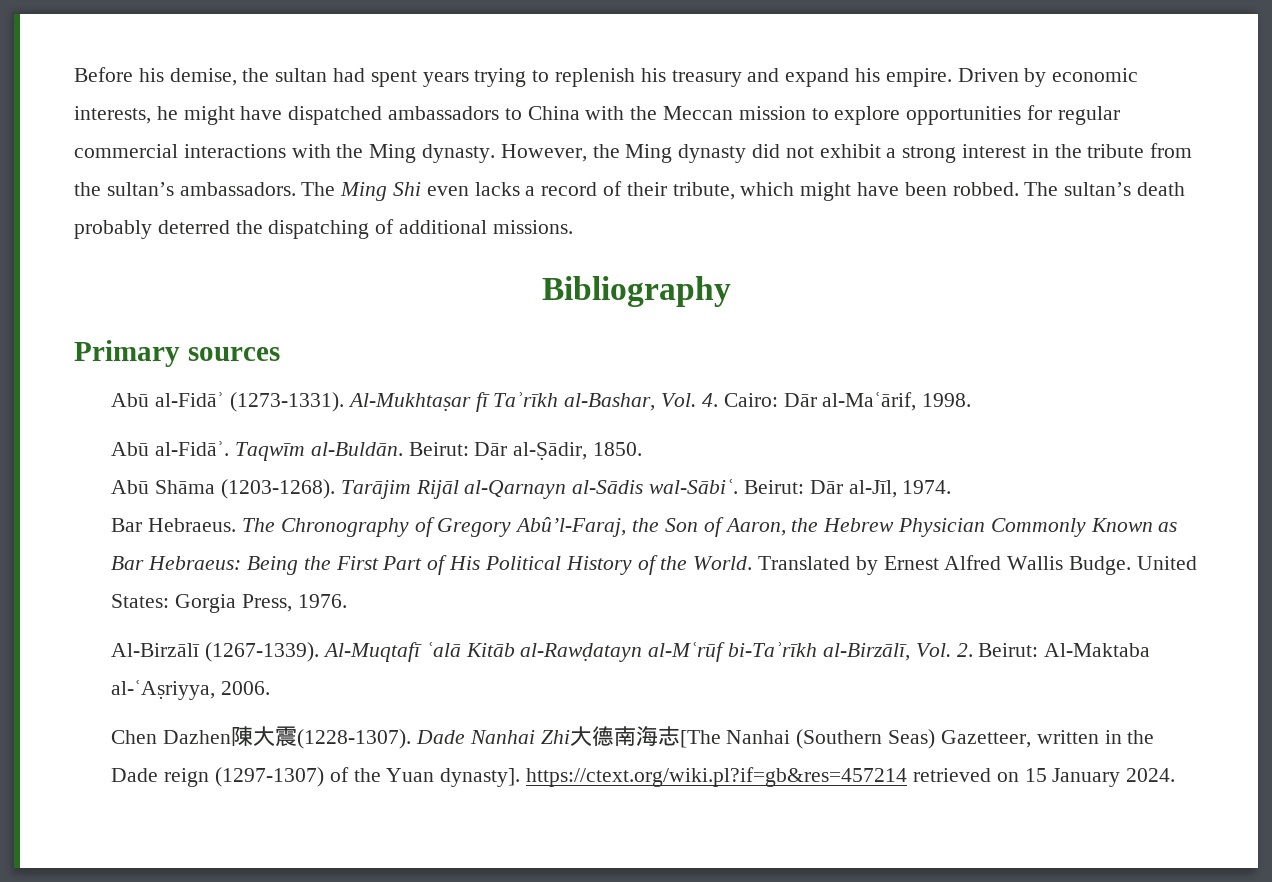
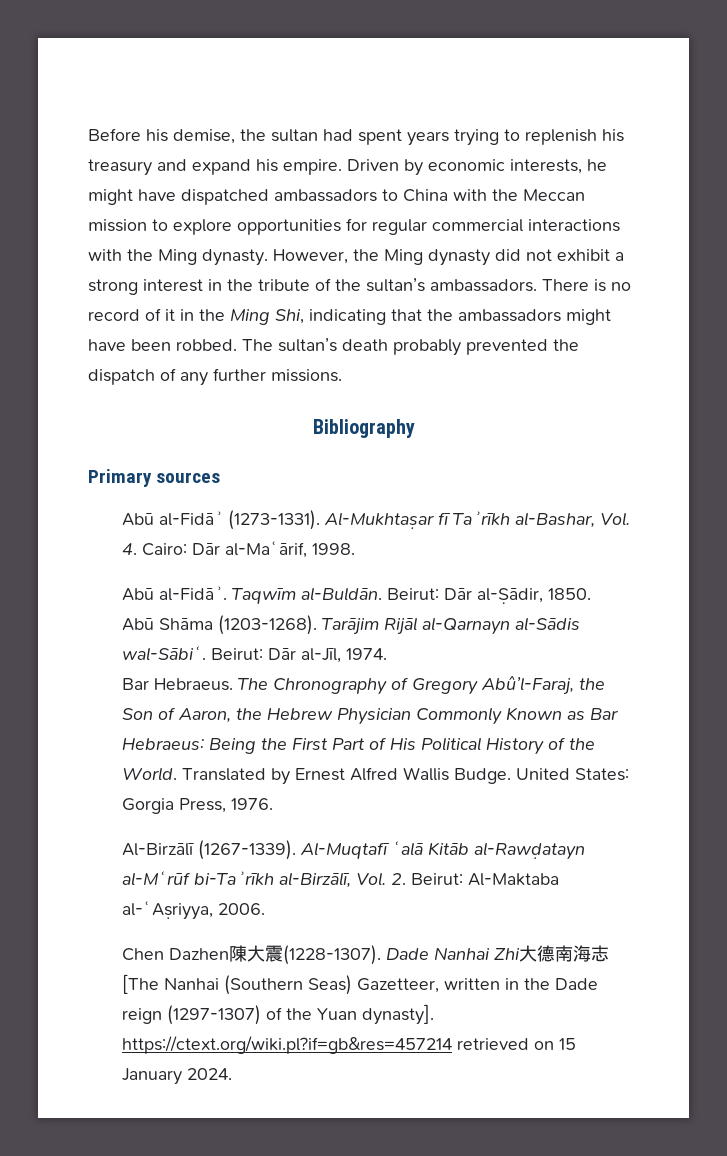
- However, the Ming dynasty did not exhibit a strong interest in the tribute from the sultan’s ambassadors.
+ However, the Ming dynasty did not exhibit a strong interest in the tribute of the sultan’s ambassadors.
- The Ming Shi even lacks a record of their tribute, which might have been robbed.
+ There is no record of it in the Ming Shi, indicating that the ambassadors might have been robbed.
- The sultan’s death probably deterred the dispatching of additional missions.
+ The sultan’s death probably prevented the dispatch of any further missions.

